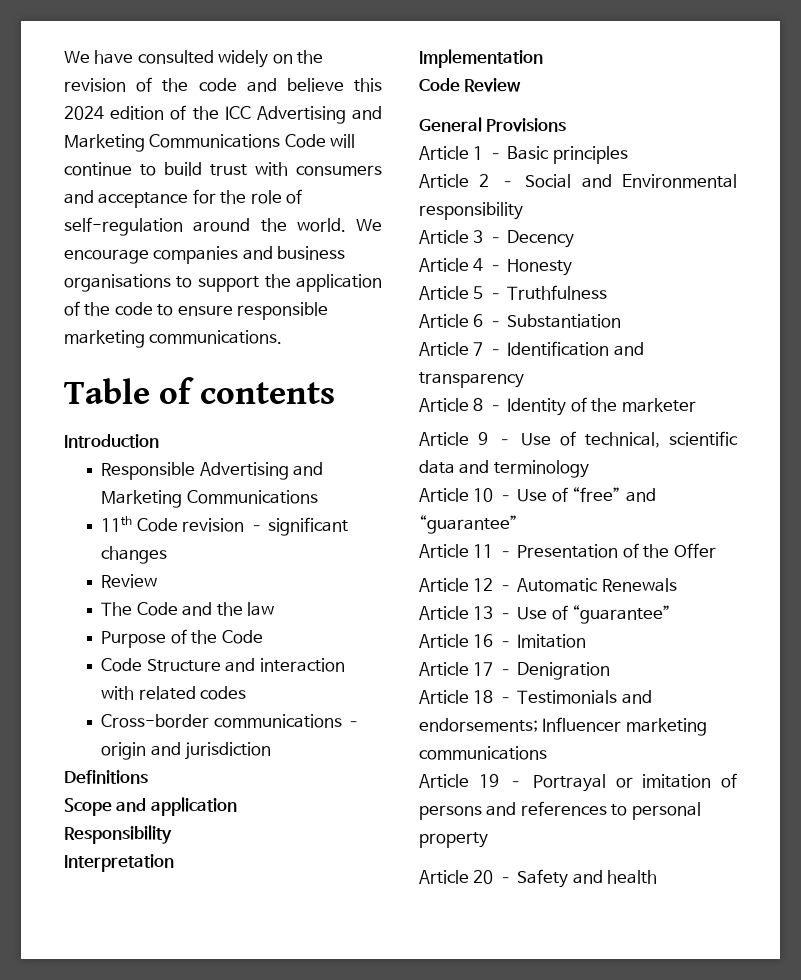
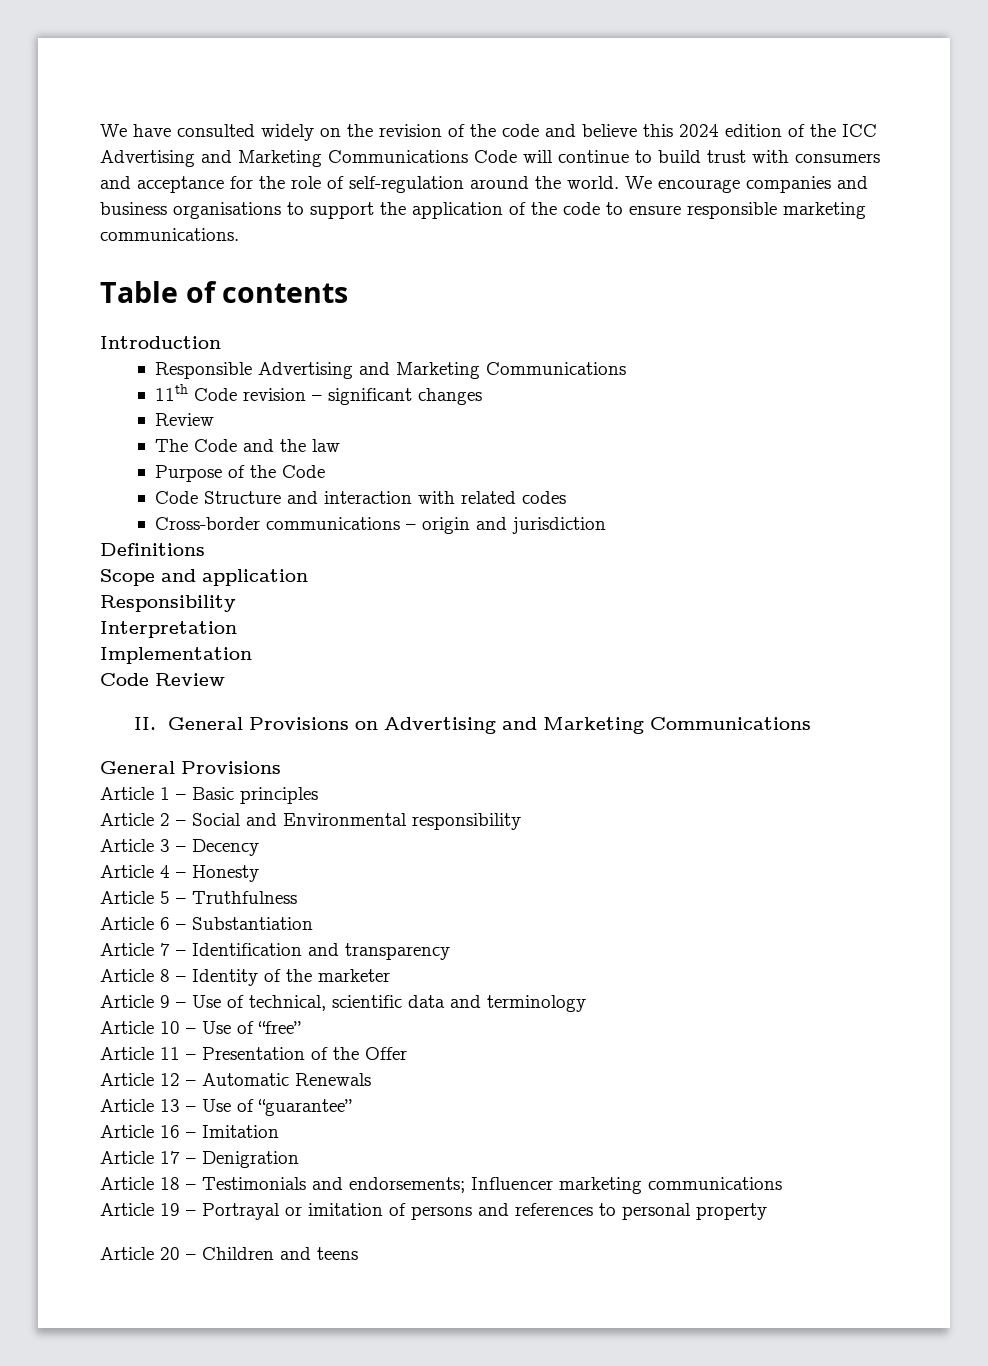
+ II. General Provisions on Advertising and Marketing Communications
- Article 10 – Use of “free” and “guarantee”
+ Article 10 – Use of “free”
- Article 20 – Safety and health
+ Article 20 – Children and teens

